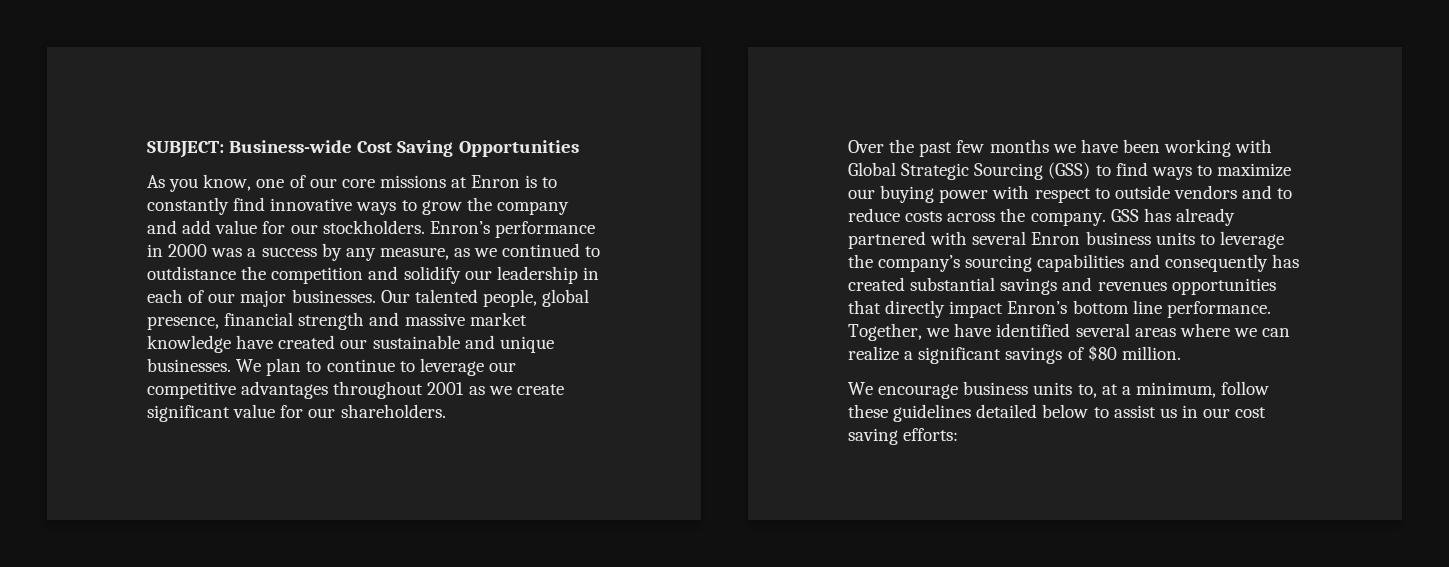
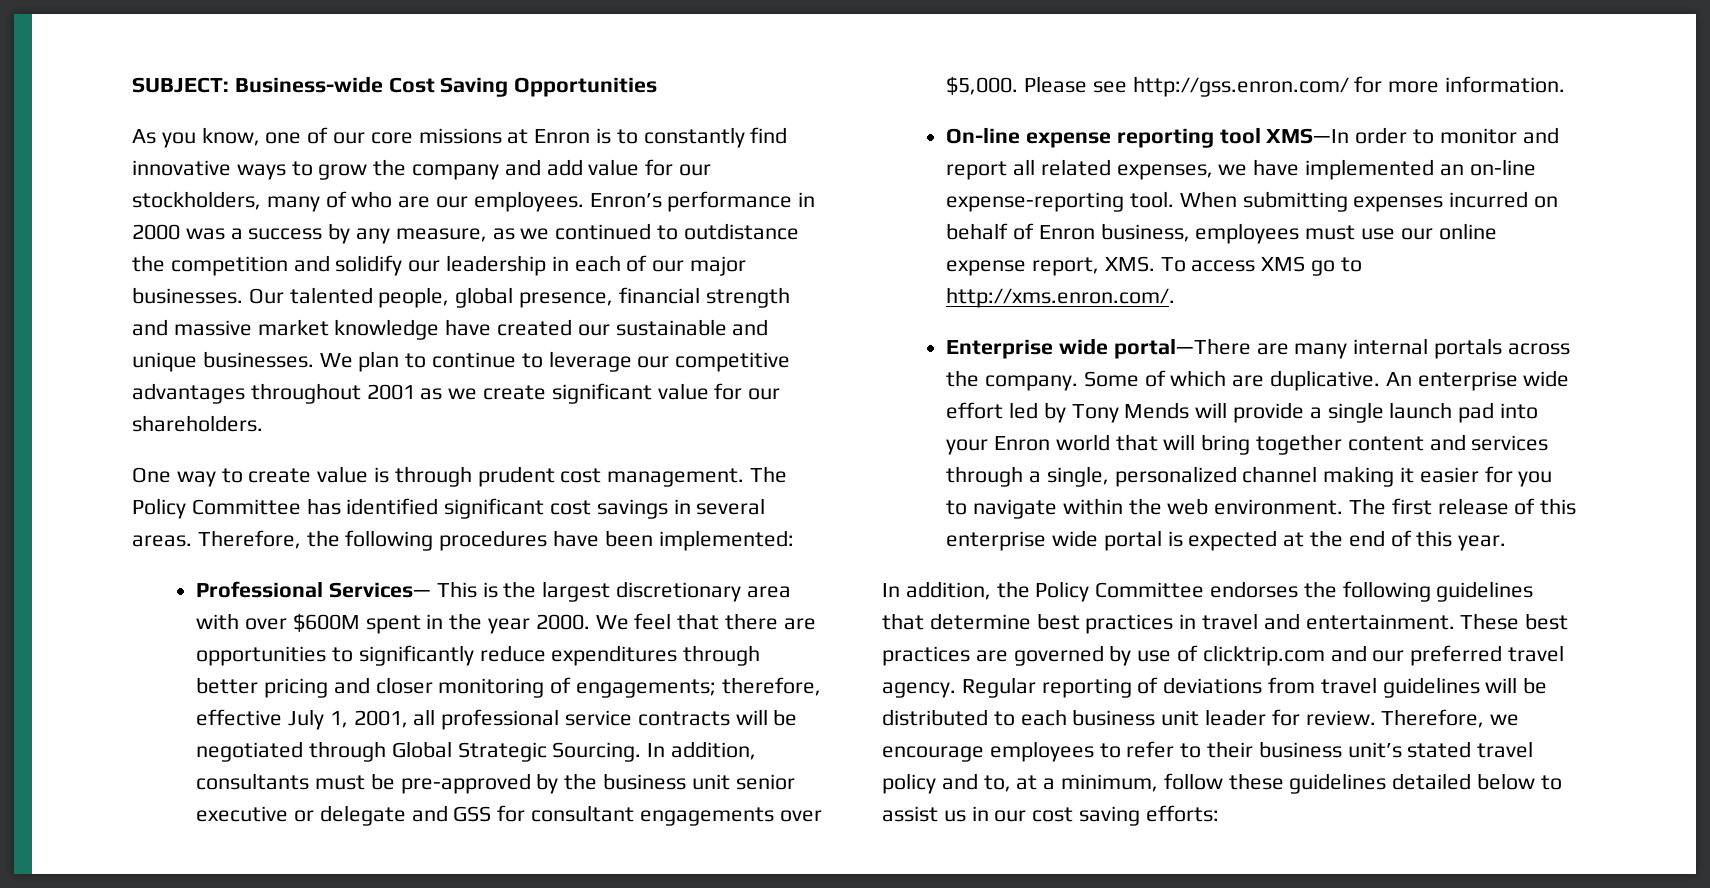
- As you know, one of our core missions at Enron is to constantly find innovative ways to grow the company and add value for our stockholders.
+ As you know, one of our core missions at Enron is to constantly find innovative ways to grow the company and add value for our stockholders, many of who are our employees.
- Over the past few months we have been working with Global Strategic Sourcing (GSS) to find ways to maximize our buying power with respect to outside vendors and to reduce costs across the company. GSS has already partnered with several Enron business units to leverage the company’s sourcing capabilities and consequently has created substantial savings and revenues opportunities that directly impact Enron’s bottom line performance. Together, we have identified several areas where we can realize a significant savings of $80 million.
- We encourage business units to, at a minimum, follow these guidelines detailed below to assist us in our cost saving efforts:
+ One way to create value is through prudent cost management. The Policy Committee has identified significant cost savings in several areas. Therefore, the following procedures have been implemented:
+ Professional Services— This is the largest discretionary area with over $600M spent in the year 2000. We feel that there are opportunities to significantly reduce expenditures through better pricing and closer monitoring of engagements; therefore, effective July 1, 2001, all professional service contracts will be negotiated through Global Strategic Sourcing. In addition, consultants must be pre-approved by the business unit senior executive or delegate and GSS for consultant engagements over $5,000. Please see http://gss.enron.com/ for more information.
+ On-line expense reporting tool XMS—In order to monitor and report all related expenses, we have implemented an on-line expense-reporting tool. When submitting expenses incurred on behalf of Enron business, employees must use our online expense report, XMS. To access XMS go to http://xms.enron.com/.
+ Enterprise wide portal—There are many internal portals across the company. Some of which are duplicative. An enterprise wide effort led by Tony Mends will provide a single launch pad into your Enron world that will bring together content and services through a single, personalized channel making it easier for you to navigate within the web environment. The first release of this enterprise wide portal is expected at the end of this year.
+ In addition, the Policy Committee endorses the following guidelines that determine best practices in travel and entertainment. These best practices are governed by use of clicktrip.com and our preferred travel agency. Regular reporting of deviations from travel guidelines will be distributed to each business unit leader for review. Therefore, we encourage employees to refer to their business unit’s stated travel policy and to, at a minimum, follow these guidelines detailed below to assist us in our cost saving efforts:

